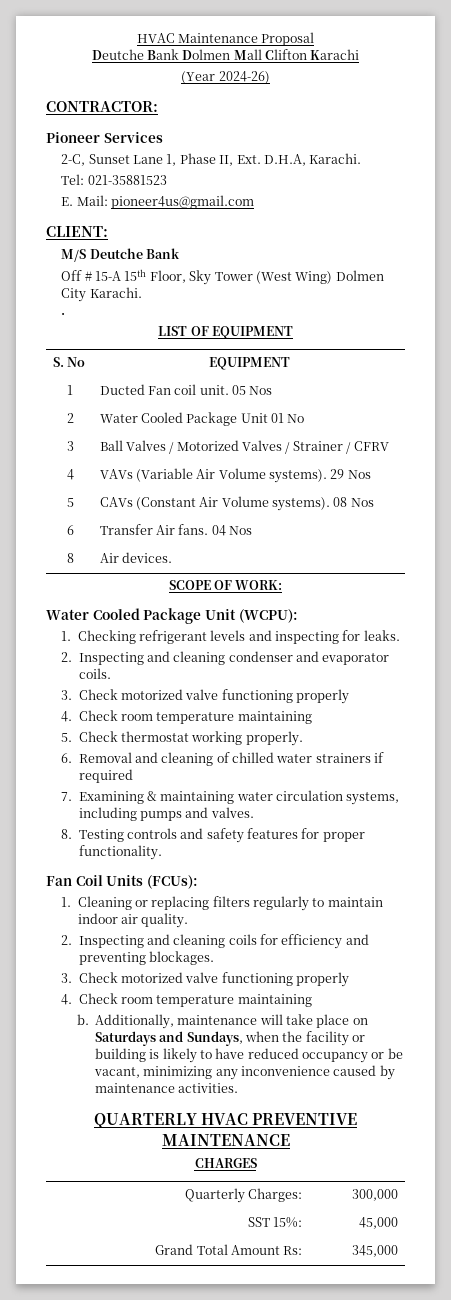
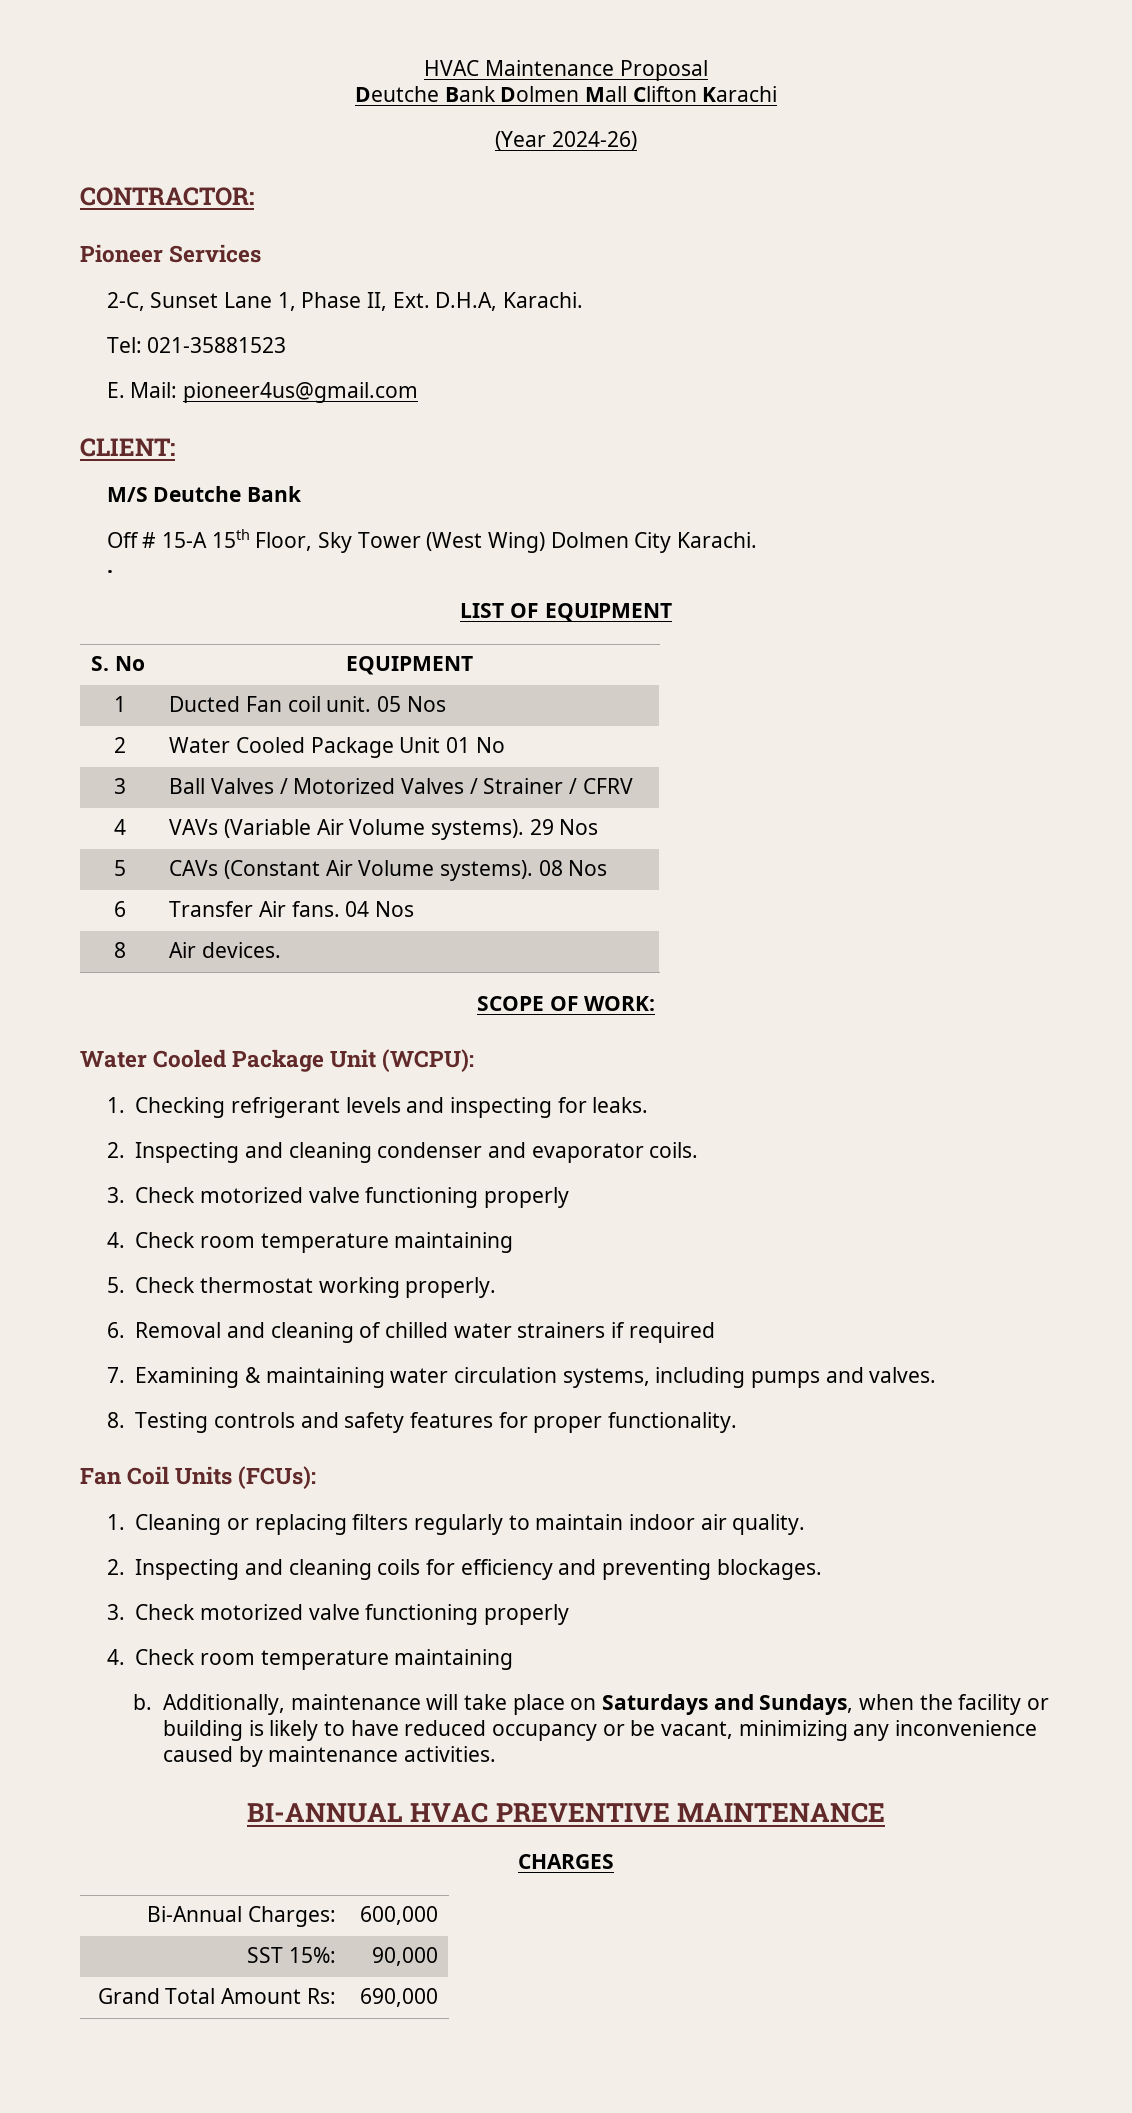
- QUARTERLY HVAC PREVENTIVE MAINTENANCE
+ BI-ANNUAL HVAC PREVENTIVE MAINTENANCE
- Quarterly Charges: | 300,000
+ Bi-Annual Charges: | 600,000
- SST 15%: | 45,000
+ SST 15%: | 90,000
- Grand Total Amount Rs: | 345,000
+ Grand Total Amount Rs: | 690,000

